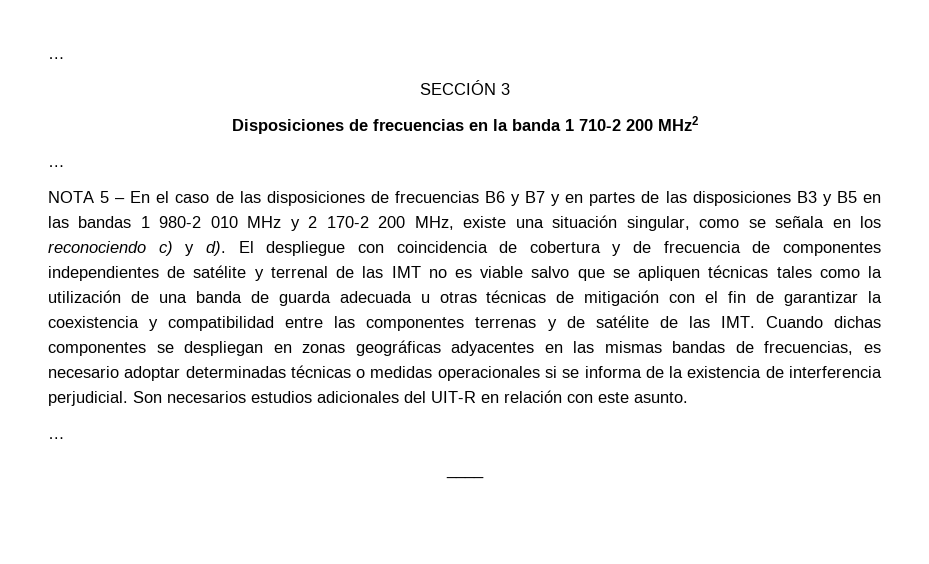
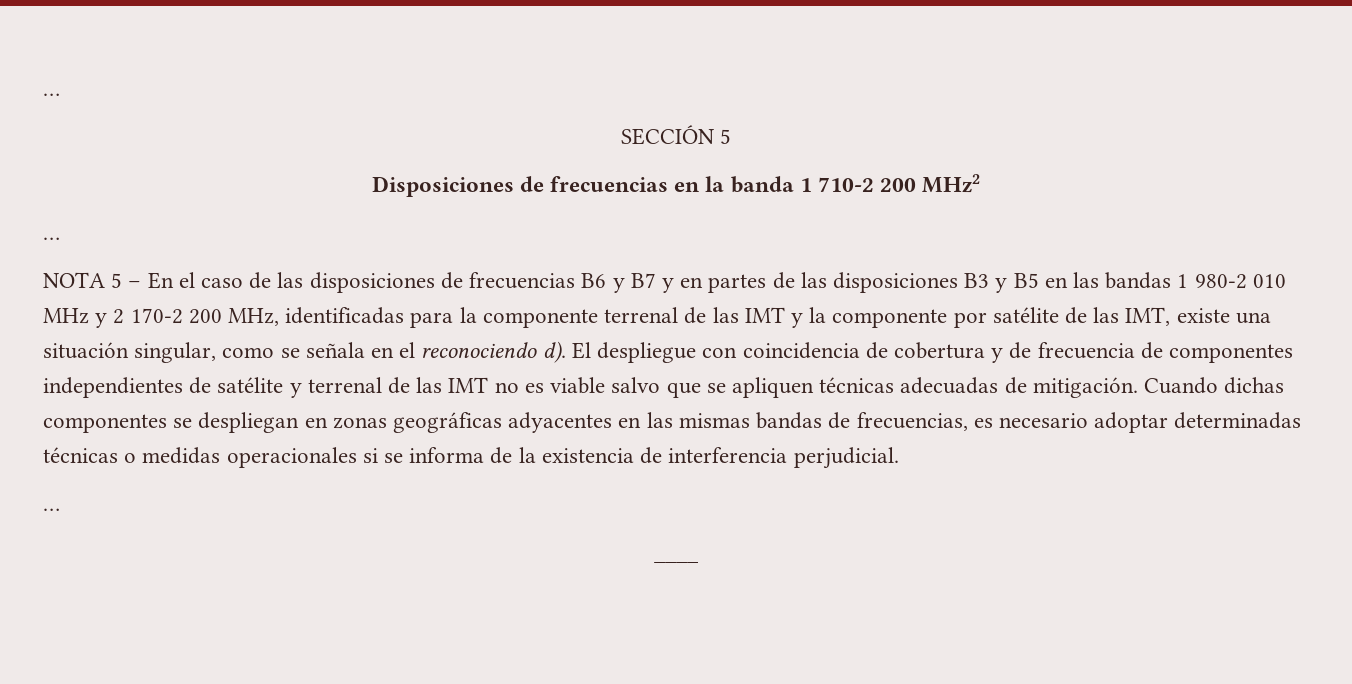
- SECCIÓN 3
+ SECCIÓN 5
- NOTA 5 – En el caso de las disposiciones de frecuencias B6 y B7 y en partes de las disposiciones B3 y B5 en las bandas 1 980-2 010 MHz y 2 170-2 200 MHz, existe una situación singular, como se señala en los reconociendo c) y d).
+ NOTA 5 – En el caso de las disposiciones de frecuencias B6 y B7 y en partes de las disposiciones B3 y B5 en las bandas 1 980-2 010 MHz y 2 170-2 200 MHz, identificadas para la componente terrenal de las IMT y la componente por satélite de las IMT, existe una situación singular, como se señala en el reconociendo d).
- El despliegue con coincidencia de cobertura y de frecuencia de componentes independientes de satélite y terrenal de las IMT no es viable salvo que se apliquen técnicas tales como la utilización de una banda de guarda adecuada u otras técnicas de mitigación con el fin de garantizar la coexistencia y compatibilidad entre las componentes terrenas y de satélite de las IMT. Cuando dichas componentes se despliegan en zonas geográficas adyacentes en las mismas bandas de frecuencias, es necesario adoptar determinadas técnicas o medidas operacionales si se informa de la existencia de interferencia perjudicial. Son necesarios estudios adicionales del UIT-R en relación con este asunto.
+ El despliegue con coincidencia de cobertura y de frecuencia de componentes independientes de satélite y terrenal de las IMT no es viable salvo que se apliquen técnicas adecuadas de mitigación. Cuando dichas componentes se despliegan en zonas geográficas adyacentes en las mismas bandas de frecuencias, es necesario adoptar determinadas técnicas o medidas operacionales si se informa de la existencia de interferencia perjudicial.

